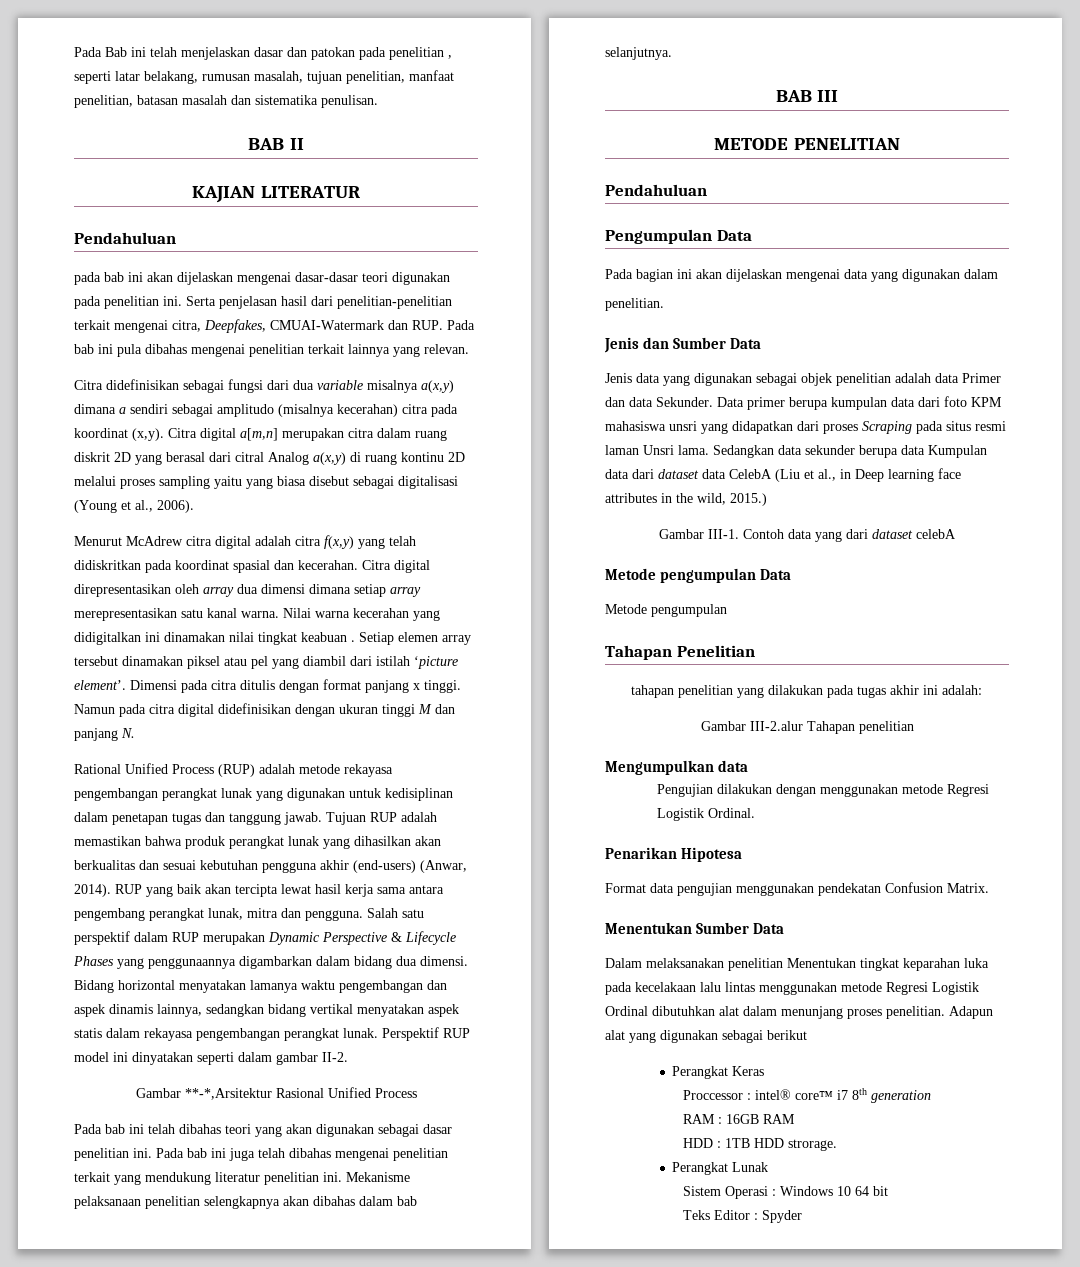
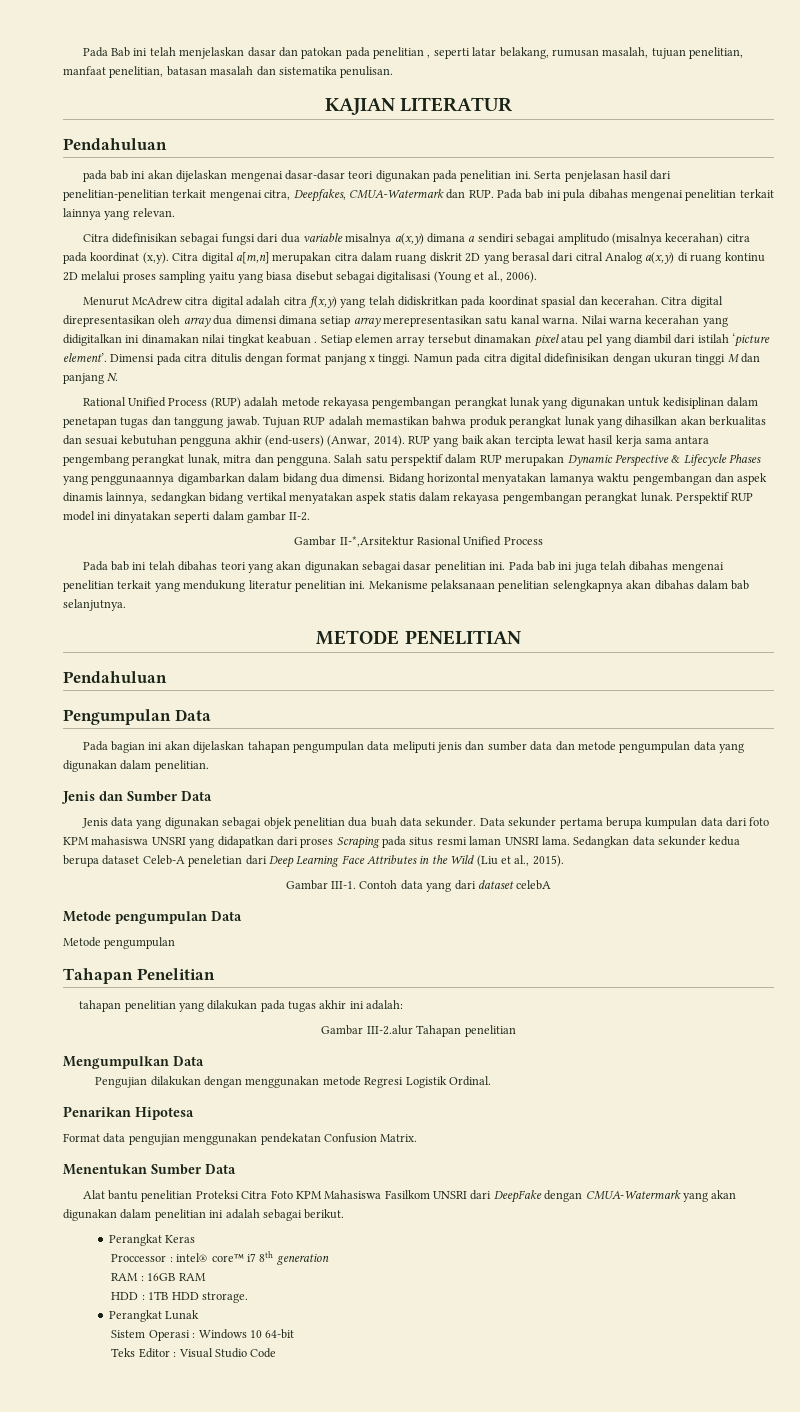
- BAB II
- Serta penjelasan hasil dari penelitian-penelitian terkait mengenai citra, Deepfakes, CMUAI-Watermark dan RUP. Pada bab ini pula dibahas mengenai penelitian terkait lainnya yang relevan.
+ Serta penjelasan hasil dari penelitian-penelitian terkait mengenai citra, Deepfakes, CMUA-Watermark dan RUP. Pada bab ini pula dibahas mengenai penelitian terkait lainnya yang relevan.
- Setiap elemen array tersebut dinamakan piksel atau pel yang diambil dari istilah ‘picture element’.
+ Setiap elemen array tersebut dinamakan pixel atau pel yang diambil dari istilah ‘picture element’.
- Gambar **-*,Arsitektur Rasional Unified Process
+ Gambar II-*,Arsitektur Rasional Unified Process
- BAB III
- Pada bagian ini akan dijelaskan mengenai data yang digunakan dalam
- penelitian.
+ Pada bagian ini akan dijelaskan tahapan pengumpulan data meliputi jenis dan sumber data dan metode pengumpulan data yang digunakan dalam penelitian.
- Jenis data yang digunakan sebagai objek penelitian adalah data Primer dan data Sekunder. Data primer berupa kumpulan data dari foto KPM mahasiswa unsri yang didapatkan dari proses Scraping pada situs resmi laman Unsri lama.
+ Jenis data yang digunakan sebagai objek penelitian dua buah data sekunder. Data sekunder pertama berupa kumpulan data dari foto KPM mahasiswa UNSRI yang didapatkan dari proses Scraping pada situs resmi laman UNSRI lama.
- Sedangkan data sekunder berupa data Kumpulan data dari dataset data CelebA (Liu et al., in Deep learning face attributes in the wild, 2015.)
+ Sedangkan data sekunder kedua berupa dataset Celeb-A peneletian dari Deep Learning Face Attributes in the Wild (Liu et al., 2015).
- Mengumpulkan data
+ Mengumpulkan Data
- Dalam melaksanakan penelitian Menentukan tingkat keparahan luka pada kecelakaan lalu lintas menggunakan metode Regresi Logistik Ordinal dibutuhkan alat dalam menunjang proses penelitian. Adapun alat yang digunakan sebagai berikut
+ Alat bantu penelitian Proteksi Citra Foto KPM Mahasiswa Fasilkom UNSRI dari DeepFake dengan CMUA-Watermark yang akan digunakan dalam penelitian ini adalah sebagai berikut.
- Sistem Operasi : Windows 10 64 bit
+ Sistem Operasi : Windows 10 64-bit
- Teks Editor : Spyder
+ Teks Editor : Visual Studio Code

